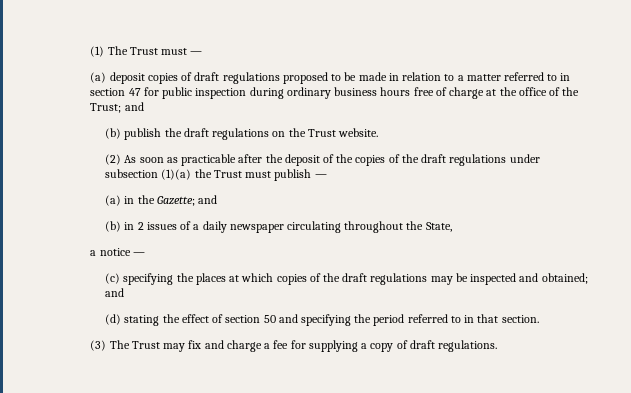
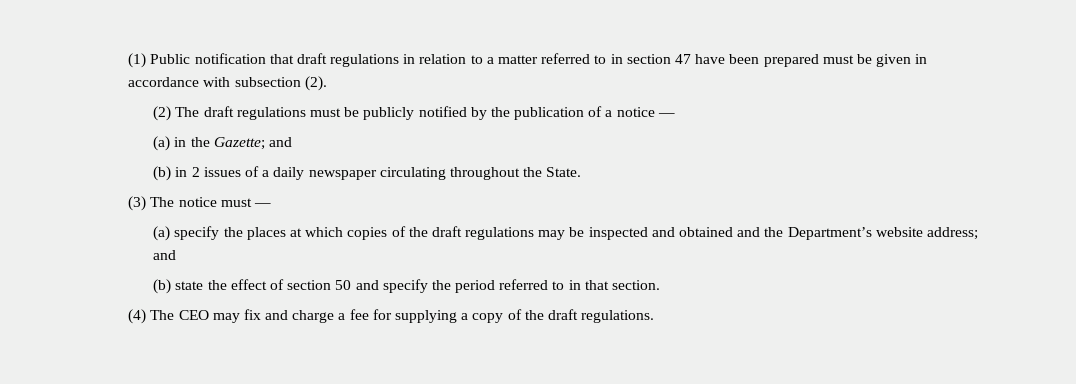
- (1) The Trust must —
- (a) deposit copies of draft regulations proposed to be made in relation to a matter referred to in section 47 for public inspection during ordinary business hours free of charge at the office of the Trust; and
- (b) publish the draft regulations on the Trust website.
- (2) As soon as practicable after the deposit of the copies of the draft regulations under subsection (1)(a) the Trust must publish —
+ (1) Public notification that draft regulations in relation to a matter referred to in section 47 have been prepared must be given in accordance with subsection (2).
+ (2) The draft regulations must be publicly notified by the publication of a notice —
- (b) in 2 issues of a daily newspaper circulating throughout the State,
- a notice —
- (c) specifying the places at which copies of the draft regulations may be inspected and obtained; and
- (d) stating the effect of section 50 and specifying the period referred to in that section.
+ (b) in 2 issues of a daily newspaper circulating throughout the State.
+ (3) The notice must —
+ (a) specify the places at which copies of the draft regulations may be inspected and obtained and the Department’s website address; and
+ (b) state the effect of section 50 and specify the period referred to in that section.
- (3) The Trust may fix and charge a fee for supplying a copy of draft regulations.
+ (4) The CEO may fix and charge a fee for supplying a copy of the draft regulations.

